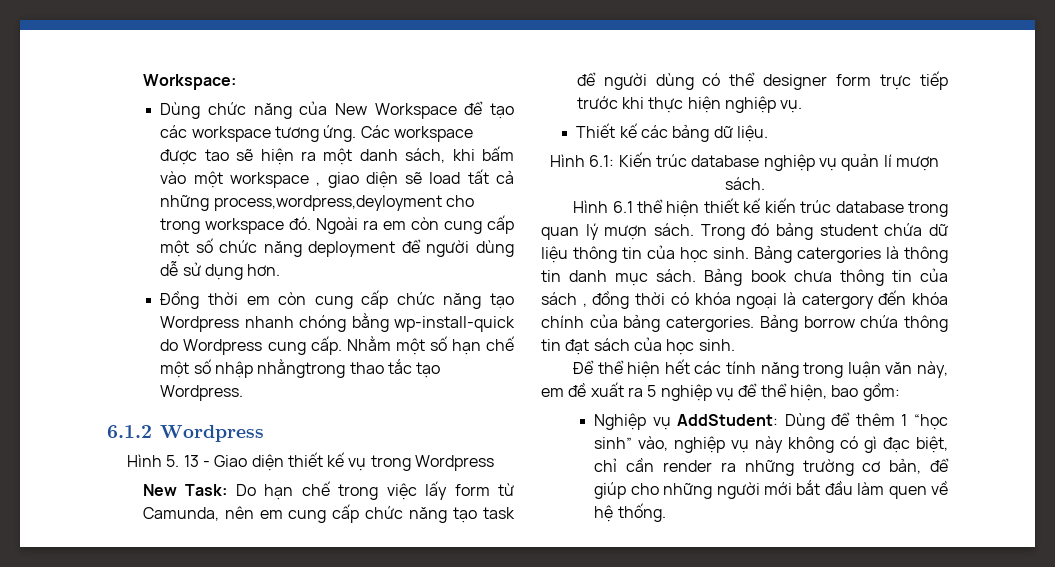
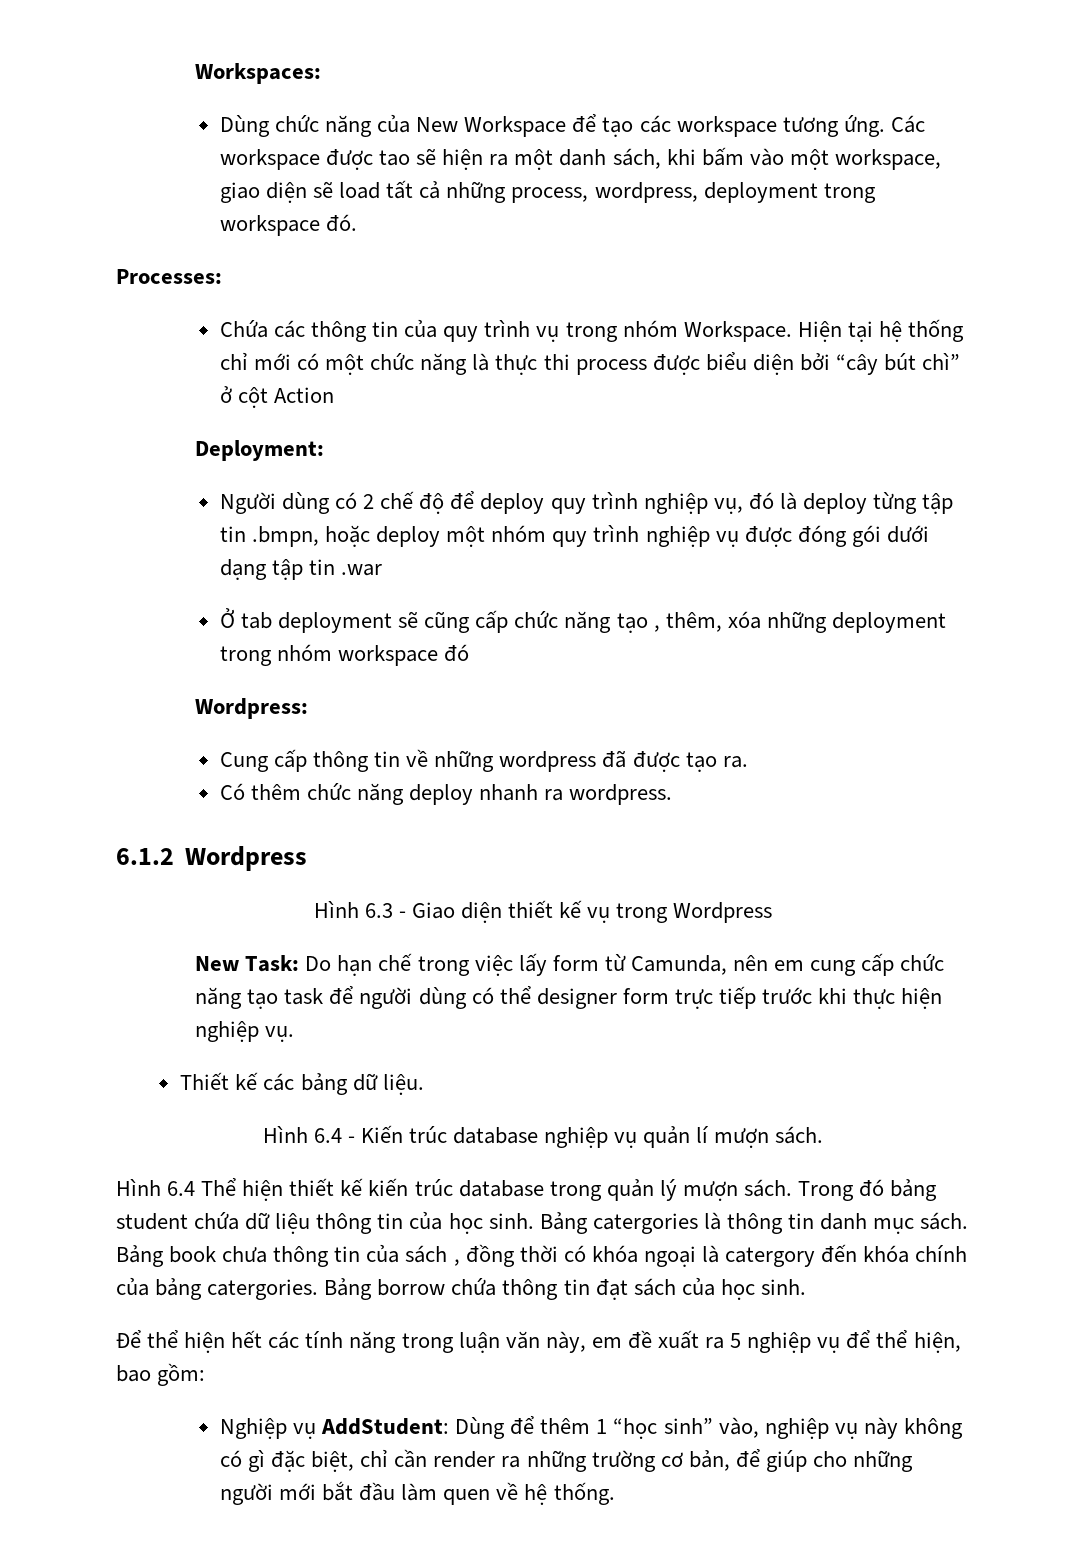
- Workspace:
+ Workspaces:
- Các workspace được tao sẽ hiện ra một danh sách, khi bấm vào một workspace , giao diện sẽ load tất cả những process,wordpress,deyloyment cho trong workspace đó. Ngoài ra em còn cung cấp một số chức năng deployment để người dùng dễ sử dụng hơn.
- Đồng thời em còn cung cấp chức năng tạo Wordpress nhanh chóng bằng wp-install-quick do Wordpress cung cấp. Nhằm một số hạn chế một số nhập nhằngtrong thao tắc tạo Wordpress.
+ Các workspace được tao sẽ hiện ra một danh sách, khi bấm vào một workspace, giao diện sẽ load tất cả những process, wordpress, deployment trong workspace đó.
+ Processes:
+ Chứa các thông tin của quy trình vụ trong nhóm Workspace. Hiện tại hệ thống chỉ mới có một chức năng là thực thi process được biểu diện bởi “cây bút chì” ở cột Action
+ Deployment:
+ Người dùng có 2 chế độ để deploy quy trình nghiệp vụ, đó là deploy từng tập tin .bmpn, hoặc deploy một nhóm quy trình nghiệp vụ được đóng gói dưới dạng tập tin .war
+ Ở tab deployment sẽ cũng cấp chức năng tạo , thêm, xóa những deployment trong nhóm workspace đó
+ Wordpress:
+ Cung cấp thông tin về những wordpress đã được tạo ra.
+ Có thêm chức năng deploy nhanh ra wordpress.
- Hình 5. 13 - Giao diện thiết kế vụ trong Wordpress
+ Hình 6.3 - Giao diện thiết kế vụ trong Wordpress
- Hình 6.1: Kiến trúc database nghiệp vụ quản lí mượn sách.
+ Hình 6.4 - Kiến trúc database nghiệp vụ quản lí mượn sách.
- Hình 6.1 thể hiện thiết kế kiến trúc database trong quan lý mượn sách.
+ Hình 6.4 Thể hiện thiết kế kiến trúc database trong quản lý mượn sách.
- Nghiệp vụ AddStudent: Dùng để thêm 1 “học sinh” vào, nghiệp vụ này không có gì đạc biệt, chỉ cần render ra những trường cơ bản, để giúp cho những người mới bắt đầu làm quen về hệ thống.
+ Nghiệp vụ AddStudent: Dùng để thêm 1 “học sinh” vào, nghiệp vụ này không có gì đặc biệt, chỉ cần render ra những trường cơ bản, để giúp cho những người mới bắt đầu làm quen về hệ thống.

